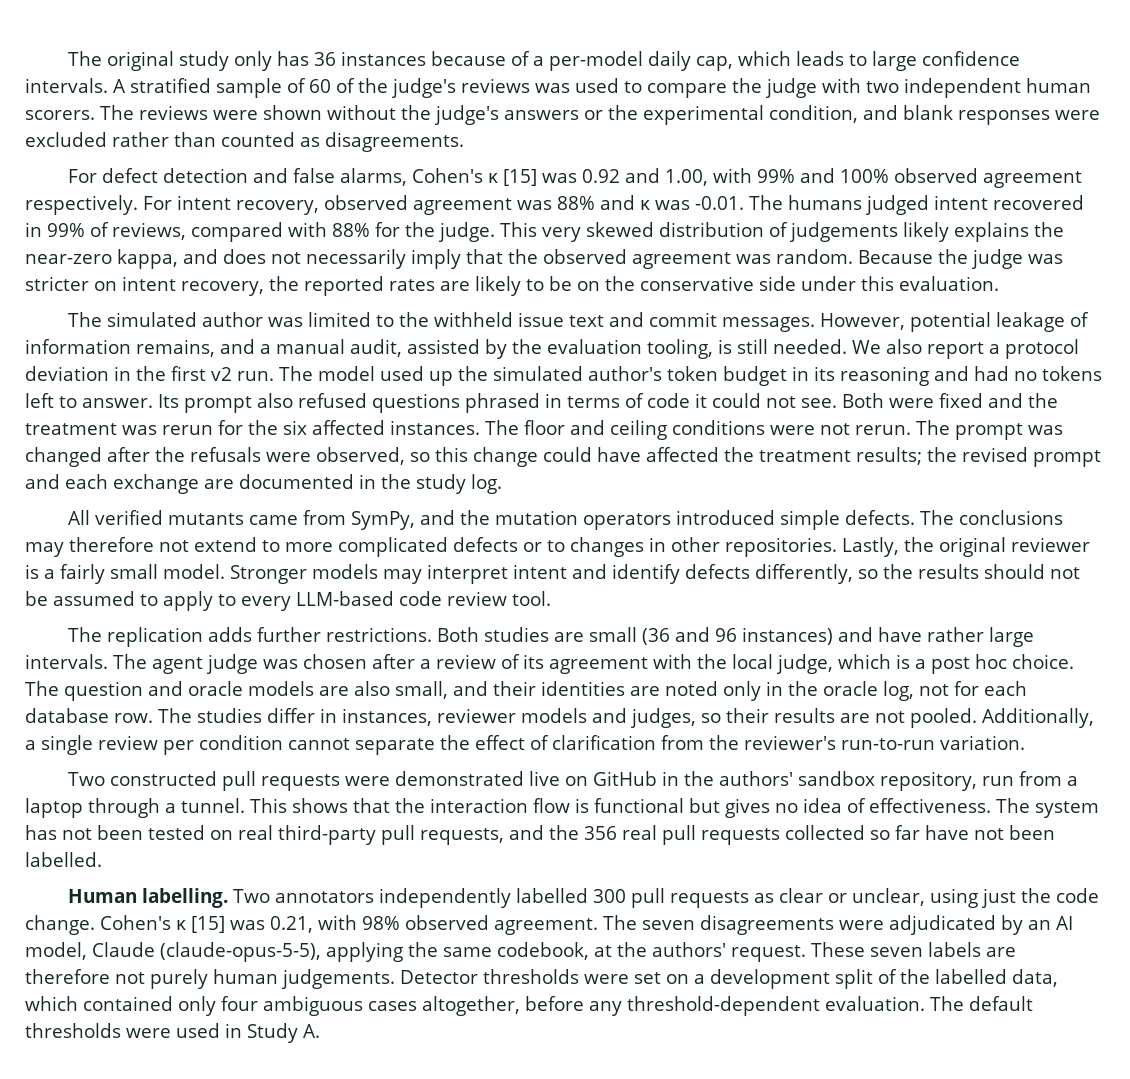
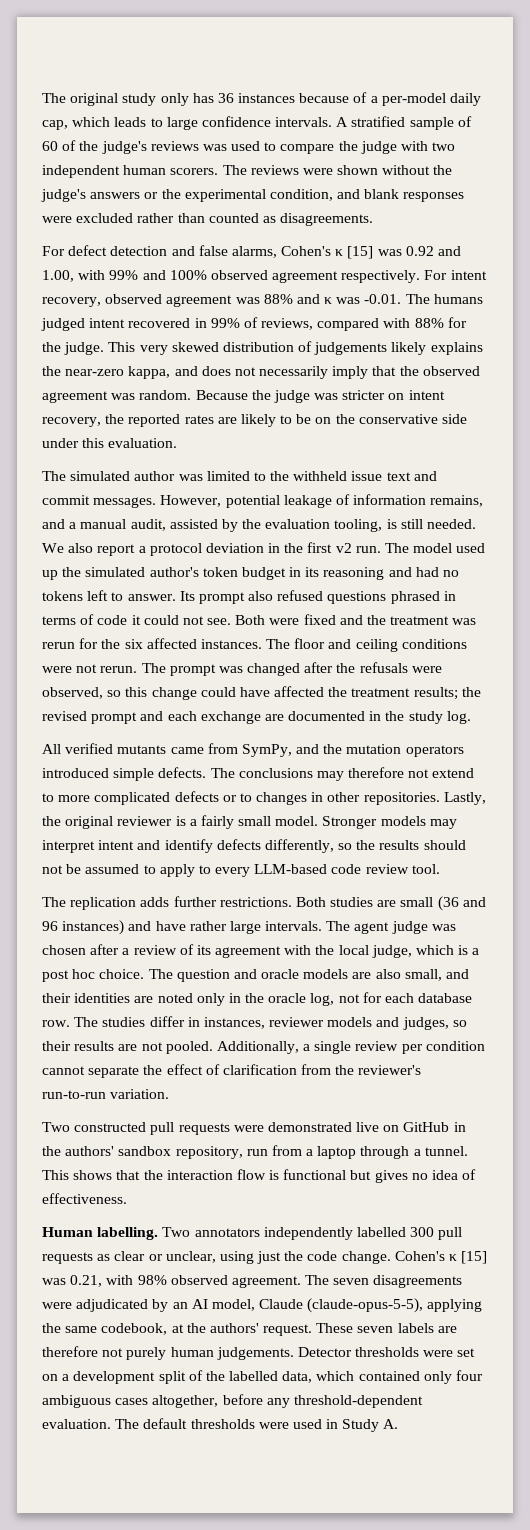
- The system has not been tested on real third-party pull requests, and the 356 real pull requests collected so far have not been labelled.

